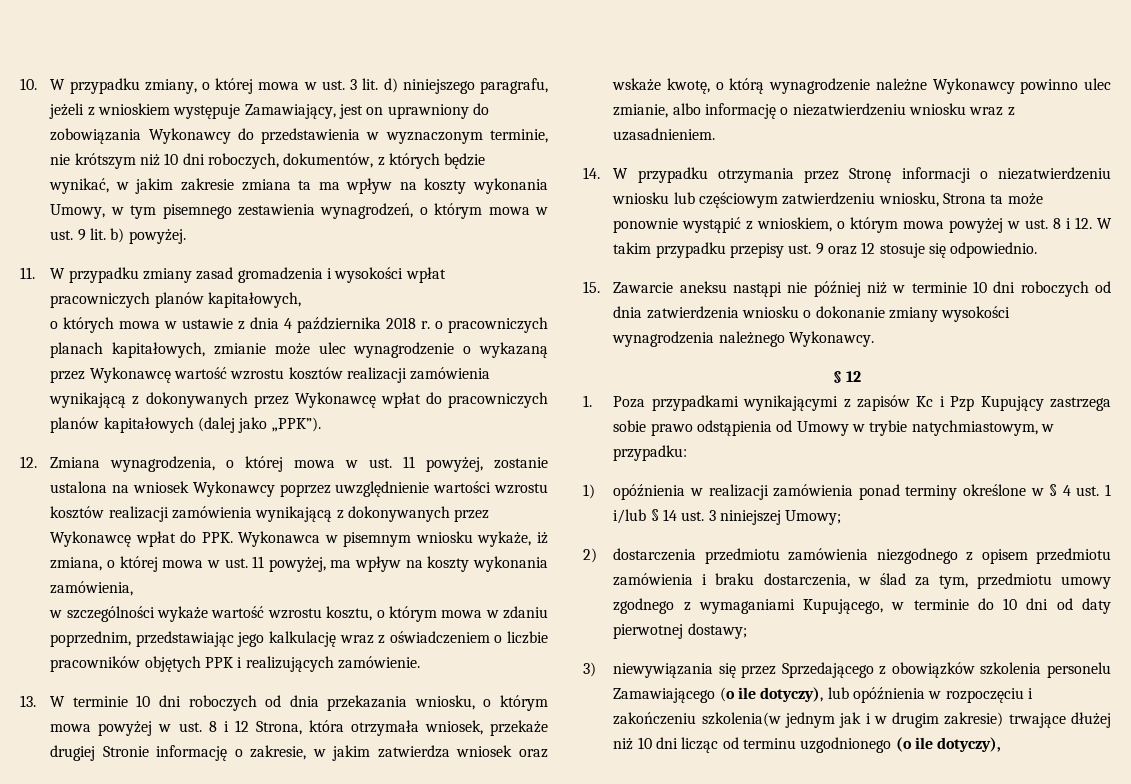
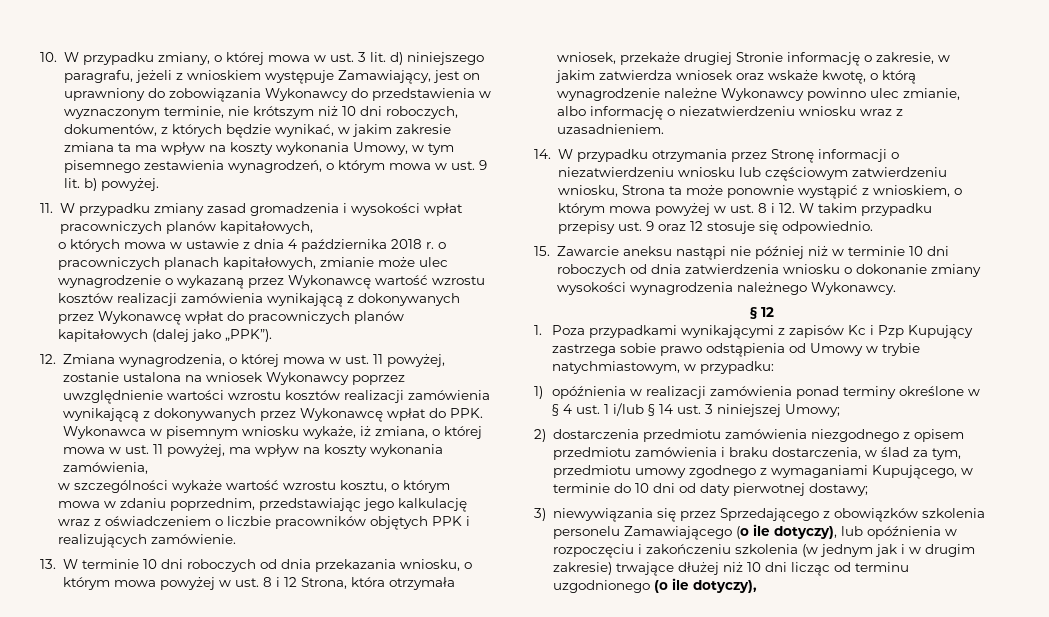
- 3) niewywiązania się przez Sprzedającego z obowiązków szkolenia personelu Zamawiającego (o ile dotyczy), lub opóźnienia w rozpoczęciu i zakończeniu szkolenia(w jednym jak i w drugim zakresie) trwające dłużej niż 10 dni licząc od terminu uzgodnionego (o ile dotyczy),
+ 3) niewywiązania się przez Sprzedającego z obowiązków szkolenia personelu Zamawiającego (o ile dotyczy), lub opóźnienia w rozpoczęciu i zakończeniu szkolenia (w jednym jak i w drugim zakresie) trwające dłużej niż 10 dni licząc od terminu uzgodnionego (o ile dotyczy),

